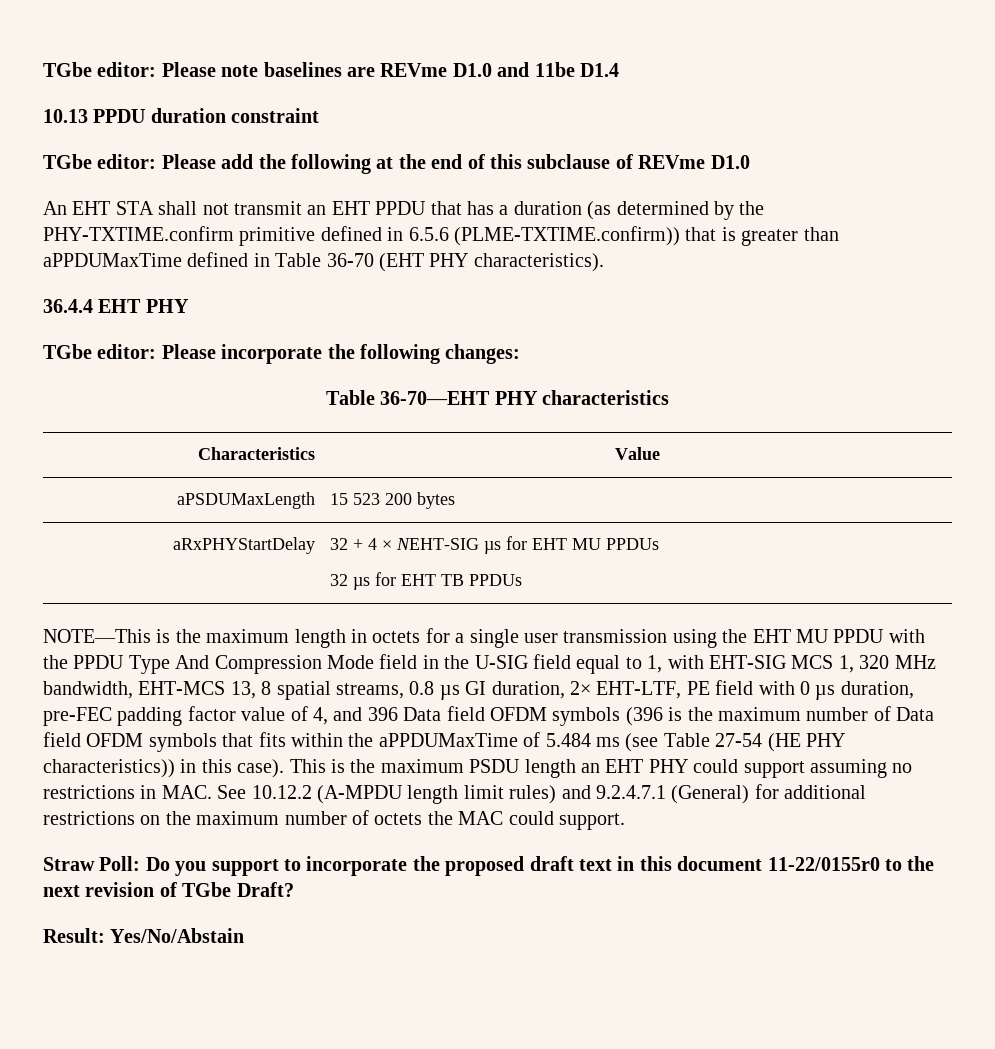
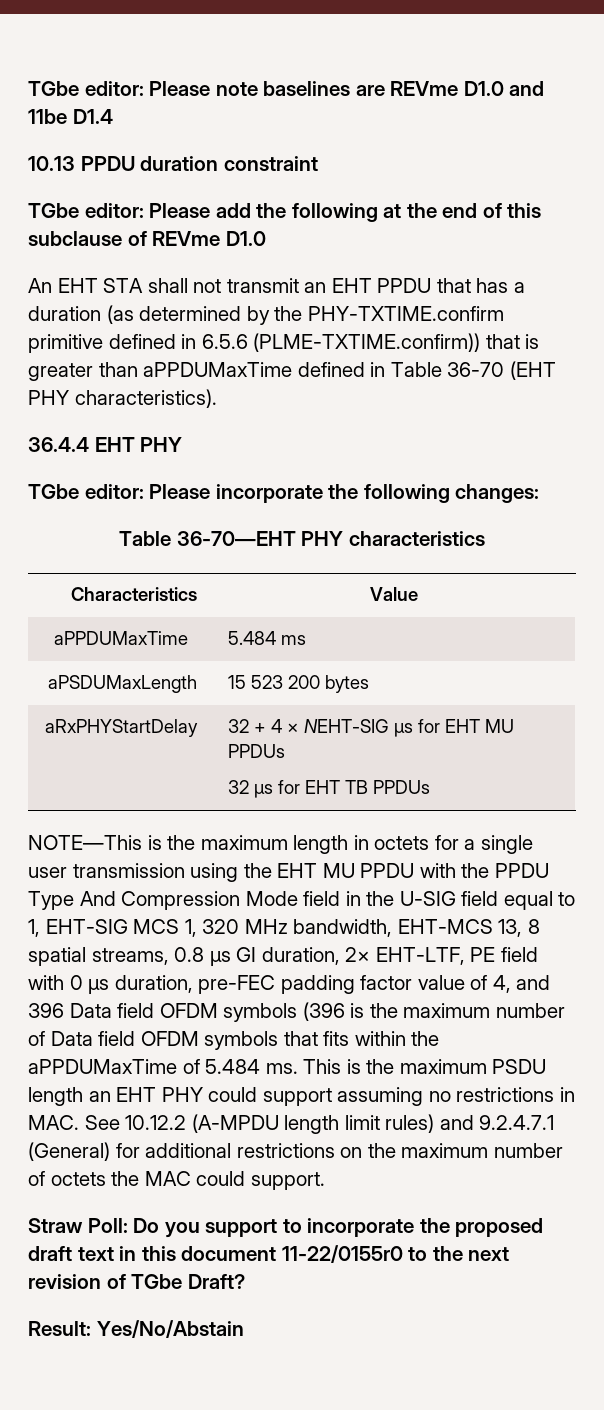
+ aPPDUMaxTime | 5.484 ms
- NOTE—This is the maximum length in octets for a single user transmission using the EHT MU PPDU with the PPDU Type And Compression Mode field in the U-SIG field equal to 1, with EHT-SIG MCS 1, 320 MHz bandwidth, EHT-MCS 13, 8 spatial streams, 0.8 µs GI duration, 2× EHT-LTF, PE field with 0 µs duration, pre-FEC padding factor value of 4, and 396 Data field OFDM symbols (396 is the maximum number of Data field OFDM symbols that fits within the aPPDUMaxTime of 5.484 ms (see Table 27-54 (HE PHY characteristics)) in this case).
+ NOTE—This is the maximum length in octets for a single user transmission using the EHT MU PPDU with the PPDU Type And Compression Mode field in the U-SIG field equal to 1, EHT-SIG MCS 1, 320 MHz bandwidth, EHT-MCS 13, 8 spatial streams, 0.8 µs GI duration, 2× EHT-LTF, PE field with 0 µs duration, pre-FEC padding factor value of 4, and 396 Data field OFDM symbols (396 is the maximum number of Data field OFDM symbols that fits within the aPPDUMaxTime of 5.484 ms.

